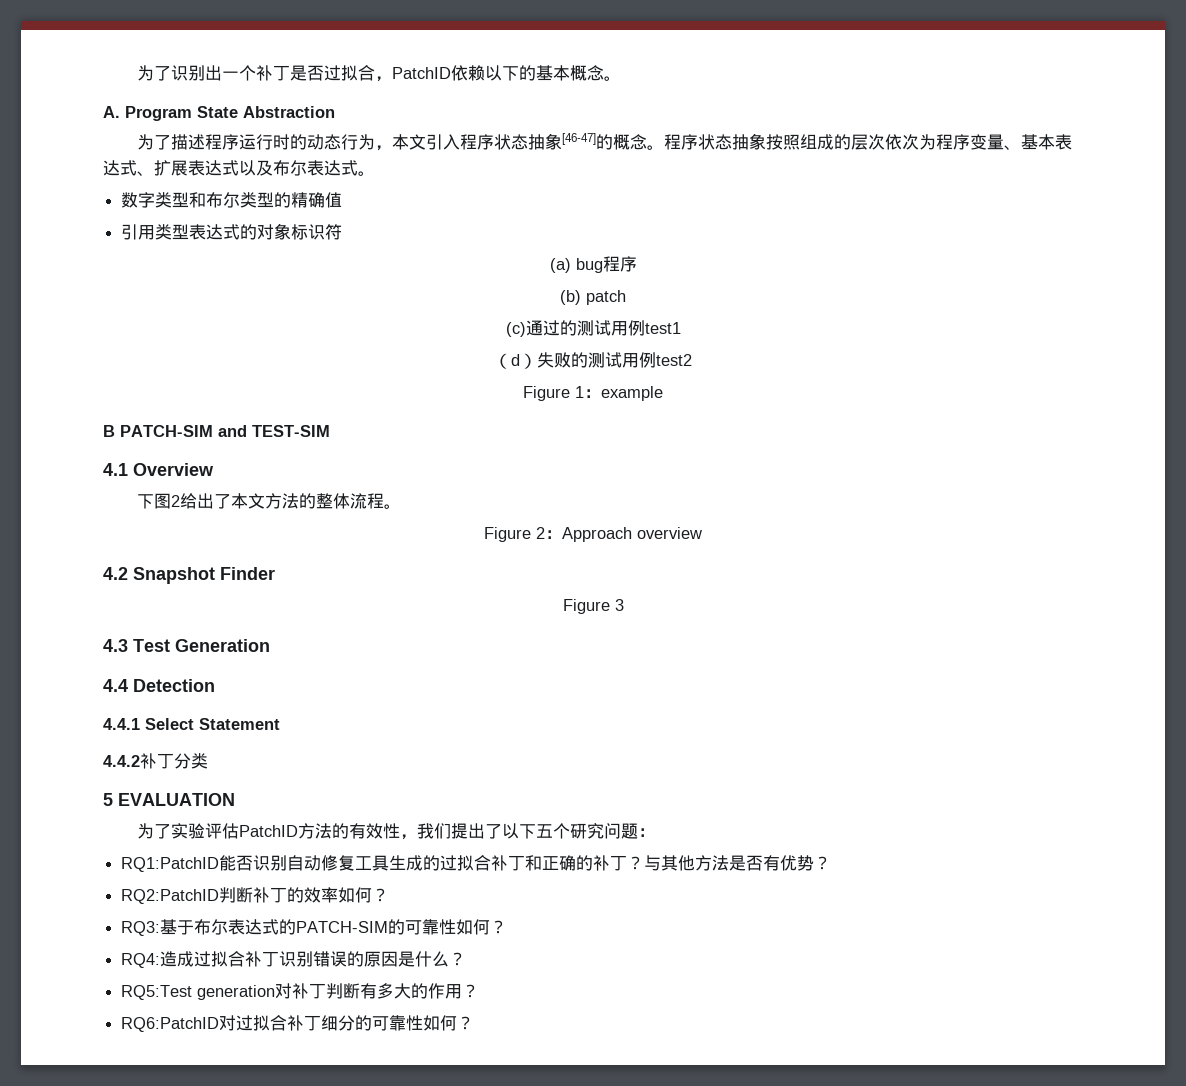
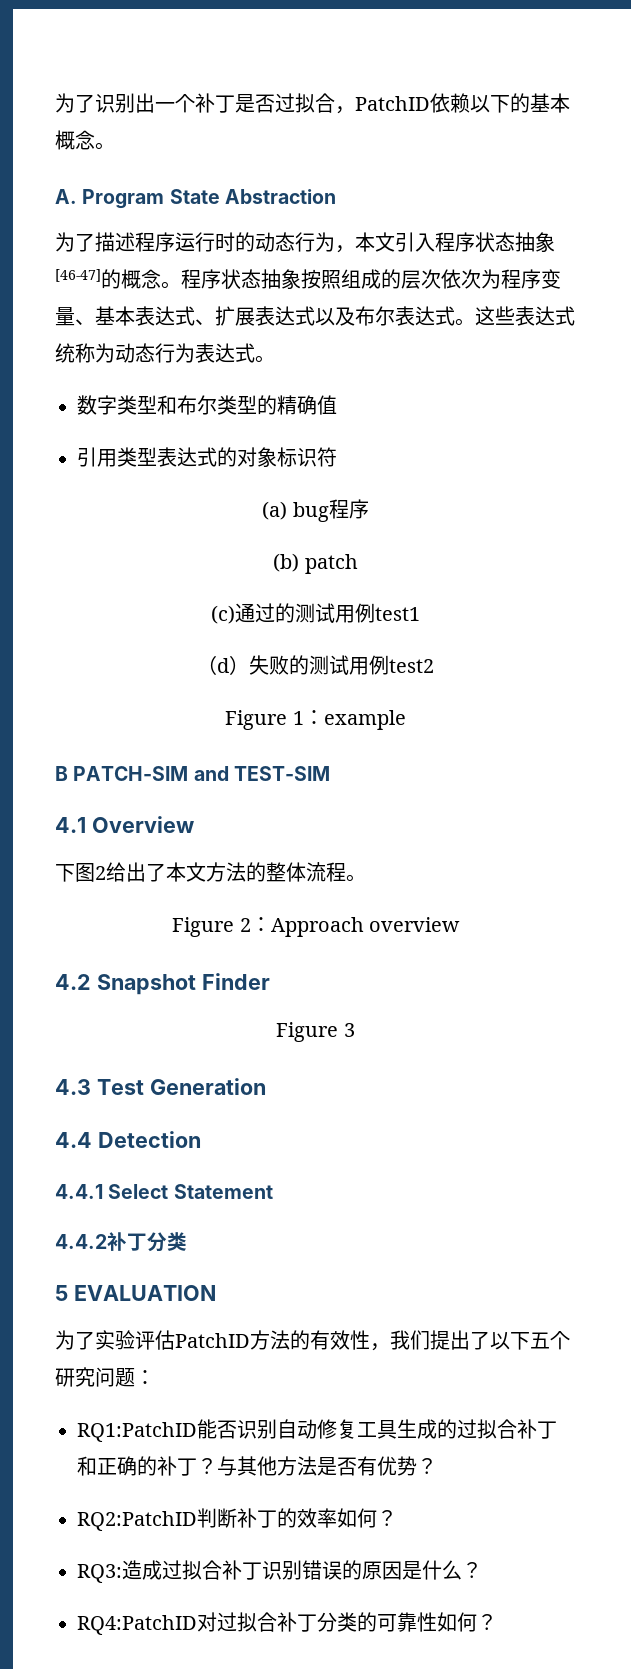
+ 这些表达式统称为动态行为表达式。
- RQ3:基于布尔表达式的PATCH-SIM的可靠性如何？
- RQ4:造成过拟合补丁识别错误的原因是什么？
+ RQ3:造成过拟合补丁识别错误的原因是什么？
- RQ5:Test generation对补丁判断有多大的作用？
- RQ6:PatchID对过拟合补丁细分的可靠性如何？
+ RQ4:PatchID对过拟合补丁分类的可靠性如何？

